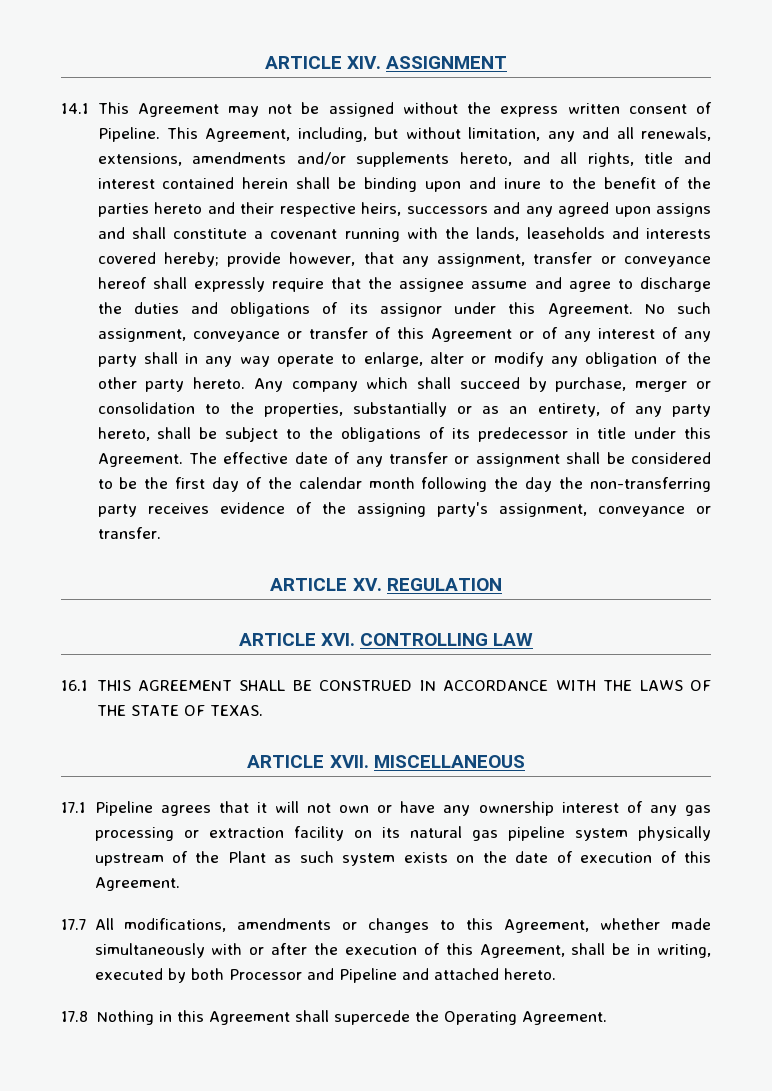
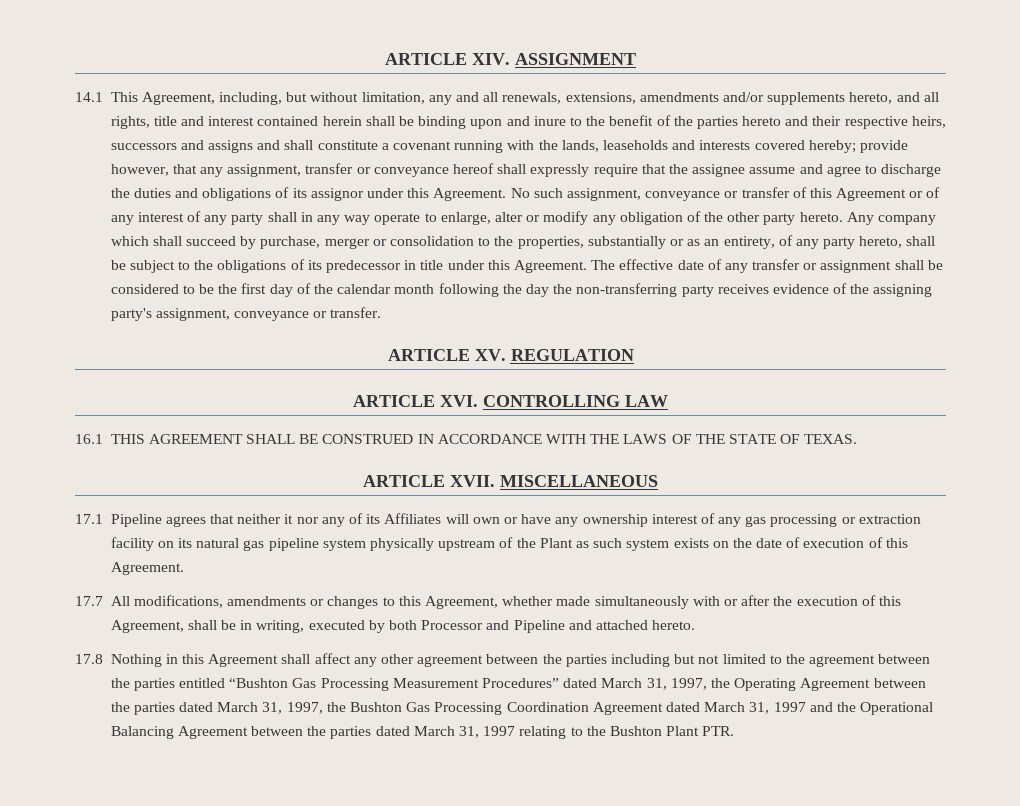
- 14.1 This Agreement may not be assigned without the express written consent of Pipeline. This Agreement, including, but without limitation, any and all renewals, extensions, amendments and/or supplements hereto, and all rights, title and interest contained herein shall be binding upon and inure to the benefit of the parties hereto and their respective heirs, successors and any agreed upon assigns and shall constitute a covenant running with the lands, leaseholds and interests covered hereby;
+ 14.1 This Agreement, including, but without limitation, any and all renewals, extensions, amendments and/or supplements hereto, and all rights, title and interest contained herein shall be binding upon and inure to the benefit of the parties hereto and their respective heirs, successors and assigns and shall constitute a covenant running with the lands, leaseholds and interests covered hereby;
- 17.1 Pipeline agrees that it will not own or have any ownership interest of any gas processing or extraction facility on its natural gas pipeline system physically upstream of the Plant as such system exists on the date of execution of this Agreement.
+ 17.1 Pipeline agrees that neither it nor any of its Affiliates will own or have any ownership interest of any gas processing or extraction facility on its natural gas pipeline system physically upstream of the Plant as such system exists on the date of execution of this Agreement.
- 17.8 Nothing in this Agreement shall supercede the Operating Agreement.
+ 17.8 Nothing in this Agreement shall affect any other agreement between the parties including but not limited to the agreement between the parties entitled “Bushton Gas Processing Measurement Procedures” dated March 31, 1997, the Operating Agreement between the parties dated March 31, 1997, the Bushton Gas Processing Coordination Agreement dated March 31, 1997 and the Operational Balancing Agreement between the parties dated March 31, 1997 relating to the Bushton Plant PTR.

